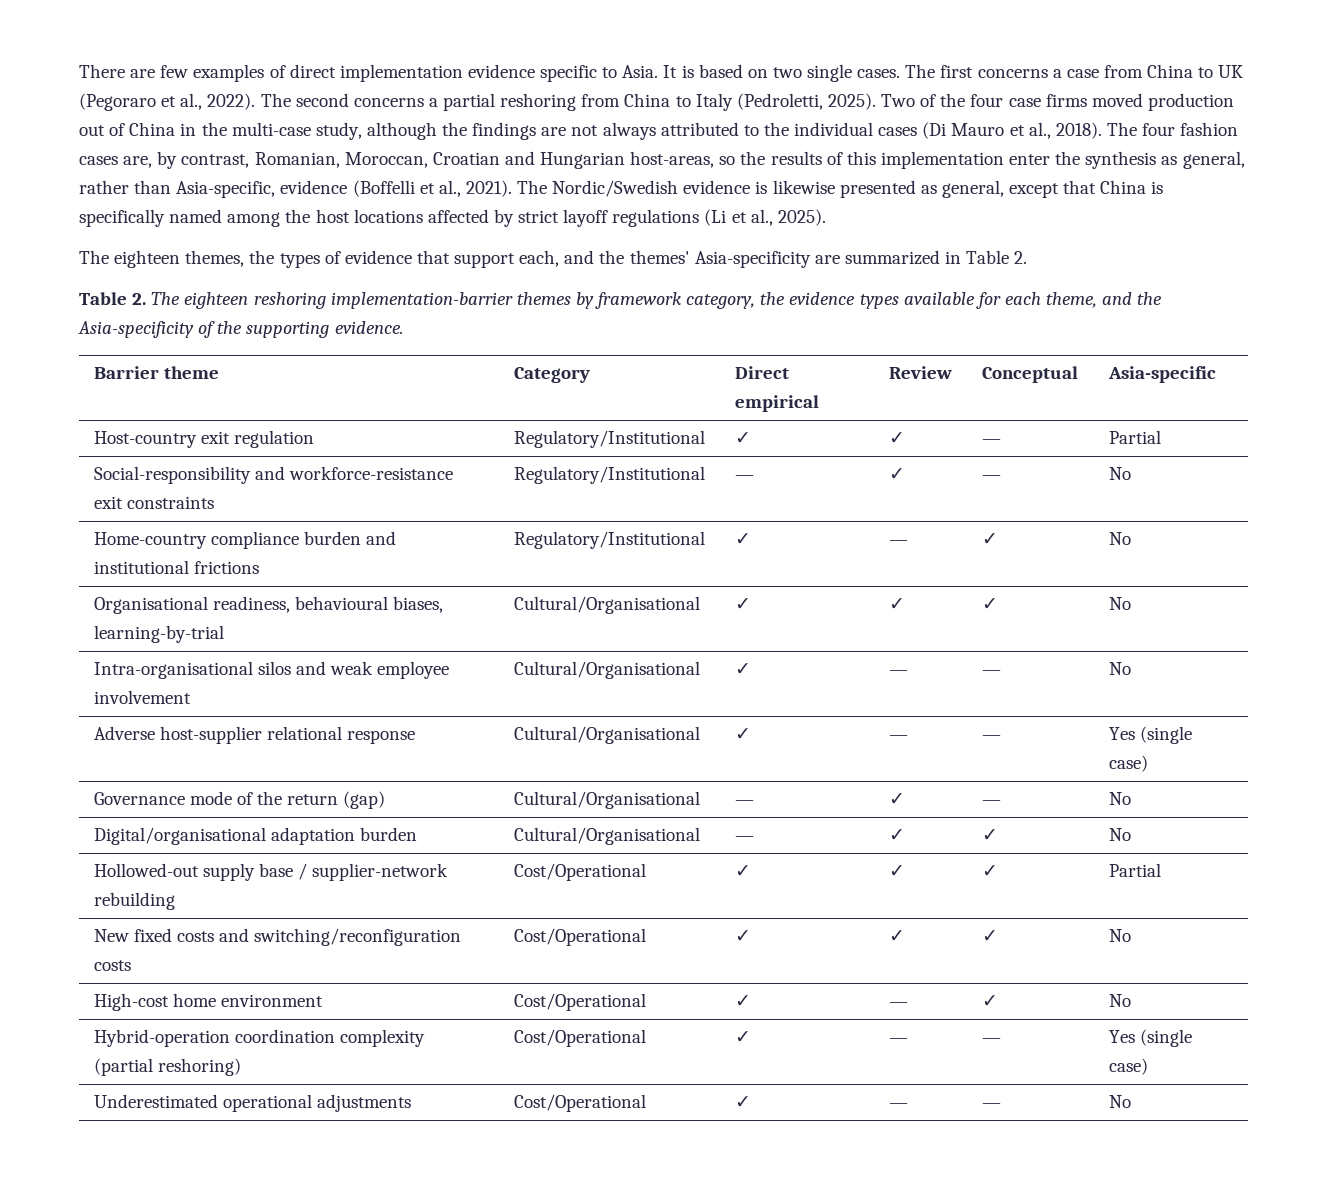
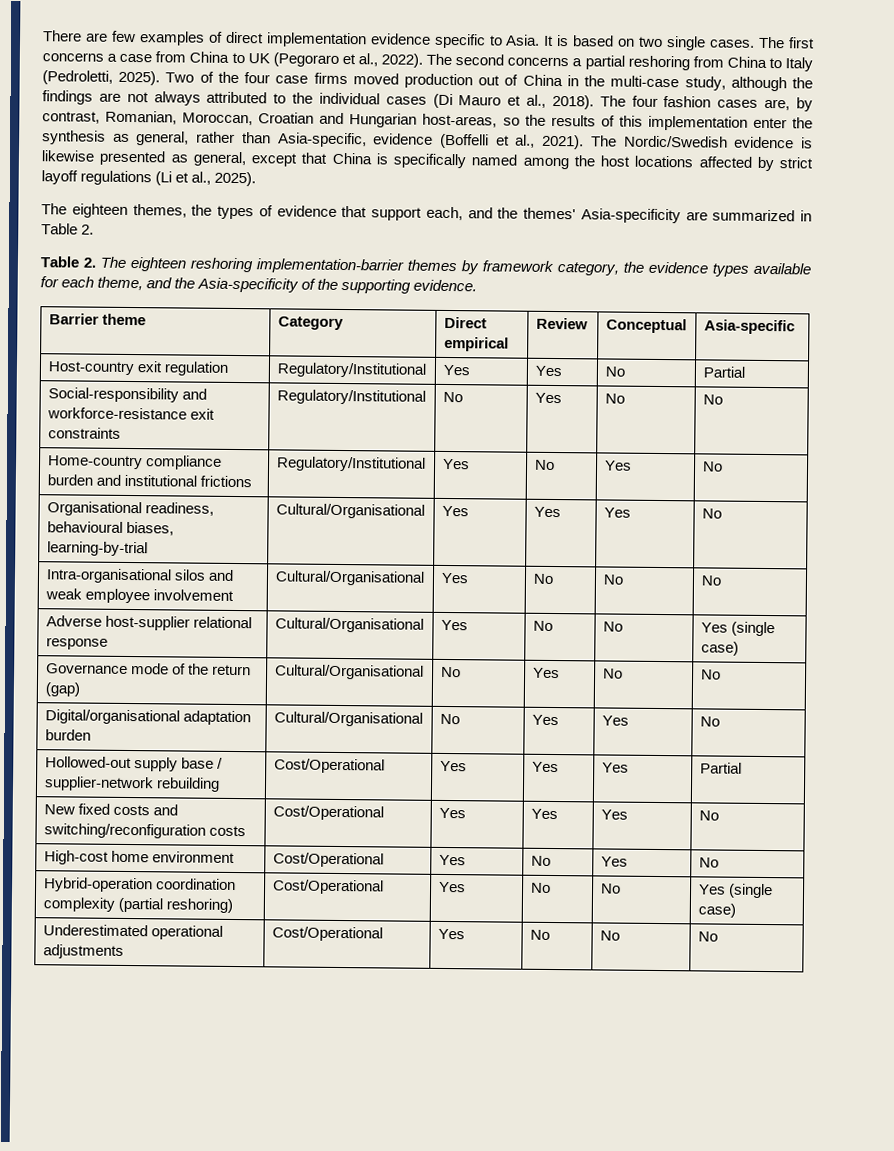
- Host-country exit regulation | Regulatory/Institutional | ✓ | ✓ | — | Partial
+ Host-country exit regulation | Regulatory/Institutional | Yes | Yes | No | Partial
- Social-responsibility and workforce-resistance exit constraints | Regulatory/Institutional | — | ✓ | — | No
+ Social-responsibility and workforce-resistance exit constraints | Regulatory/Institutional | No | Yes | No | No
- Home-country compliance burden and institutional frictions | Regulatory/Institutional | ✓ | — | ✓ | No
+ Home-country compliance burden and institutional frictions | Regulatory/Institutional | Yes | No | Yes | No
- Organisational readiness, behavioural biases, learning-by-trial | Cultural/Organisational | ✓ | ✓ | ✓ | No
+ Organisational readiness, behavioural biases, learning-by-trial | Cultural/Organisational | Yes | Yes | Yes | No
- Intra-organisational silos and weak employee involvement | Cultural/Organisational | ✓ | — | — | No
+ Intra-organisational silos and weak employee involvement | Cultural/Organisational | Yes | No | No | No
- Adverse host-supplier relational response | Cultural/Organisational | ✓ | — | — | Yes (single case)
+ Adverse host-supplier relational response | Cultural/Organisational | Yes | No | No | Yes (single case)
- Governance mode of the return (gap) | Cultural/Organisational | — | ✓ | — | No
+ Governance mode of the return (gap) | Cultural/Organisational | No | Yes | No | No
- Digital/organisational adaptation burden | Cultural/Organisational | — | ✓ | ✓ | No
+ Digital/organisational adaptation burden | Cultural/Organisational | No | Yes | Yes | No
- Hollowed-out supply base / supplier-network rebuilding | Cost/Operational | ✓ | ✓ | ✓ | Partial
+ Hollowed-out supply base / supplier-network rebuilding | Cost/Operational | Yes | Yes | Yes | Partial
- New fixed costs and switching/reconfiguration costs | Cost/Operational | ✓ | ✓ | ✓ | No
+ New fixed costs and switching/reconfiguration costs | Cost/Operational | Yes | Yes | Yes | No
- High-cost home environment | Cost/Operational | ✓ | — | ✓ | No
+ High-cost home environment | Cost/Operational | Yes | No | Yes | No
- Hybrid-operation coordination complexity (partial reshoring) | Cost/Operational | ✓ | — | — | Yes (single case)
+ Hybrid-operation coordination complexity (partial reshoring) | Cost/Operational | Yes | No | No | Yes (single case)
- Underestimated operational adjustments | Cost/Operational | ✓ | — | — | No
+ Underestimated operational adjustments | Cost/Operational | Yes | No | No | No

